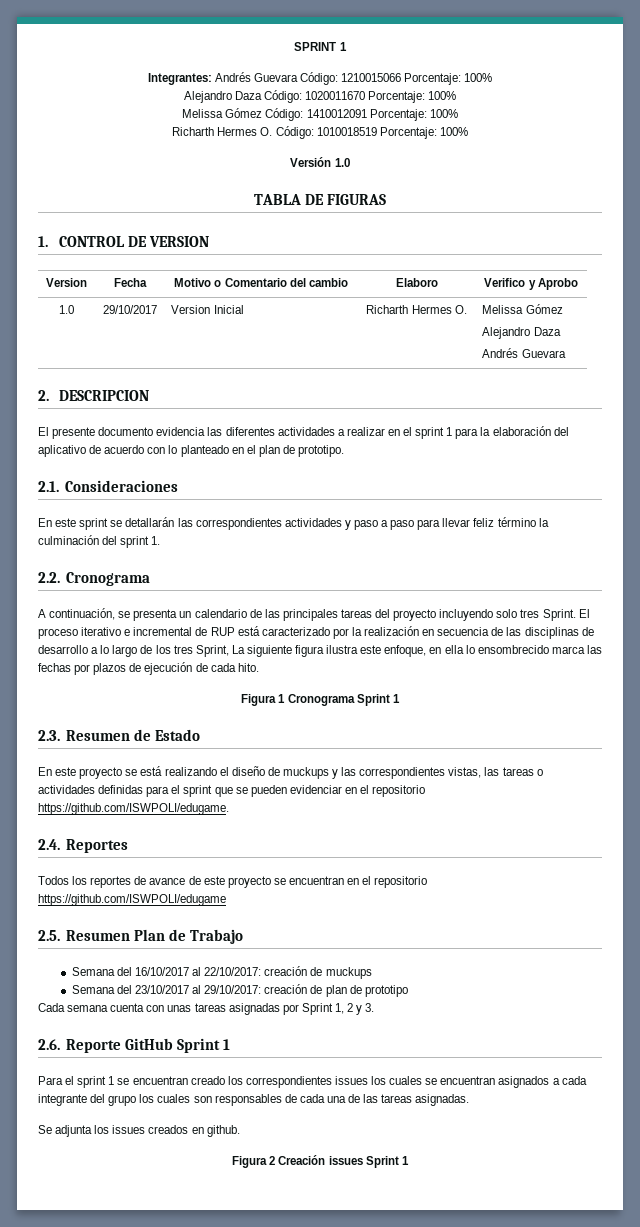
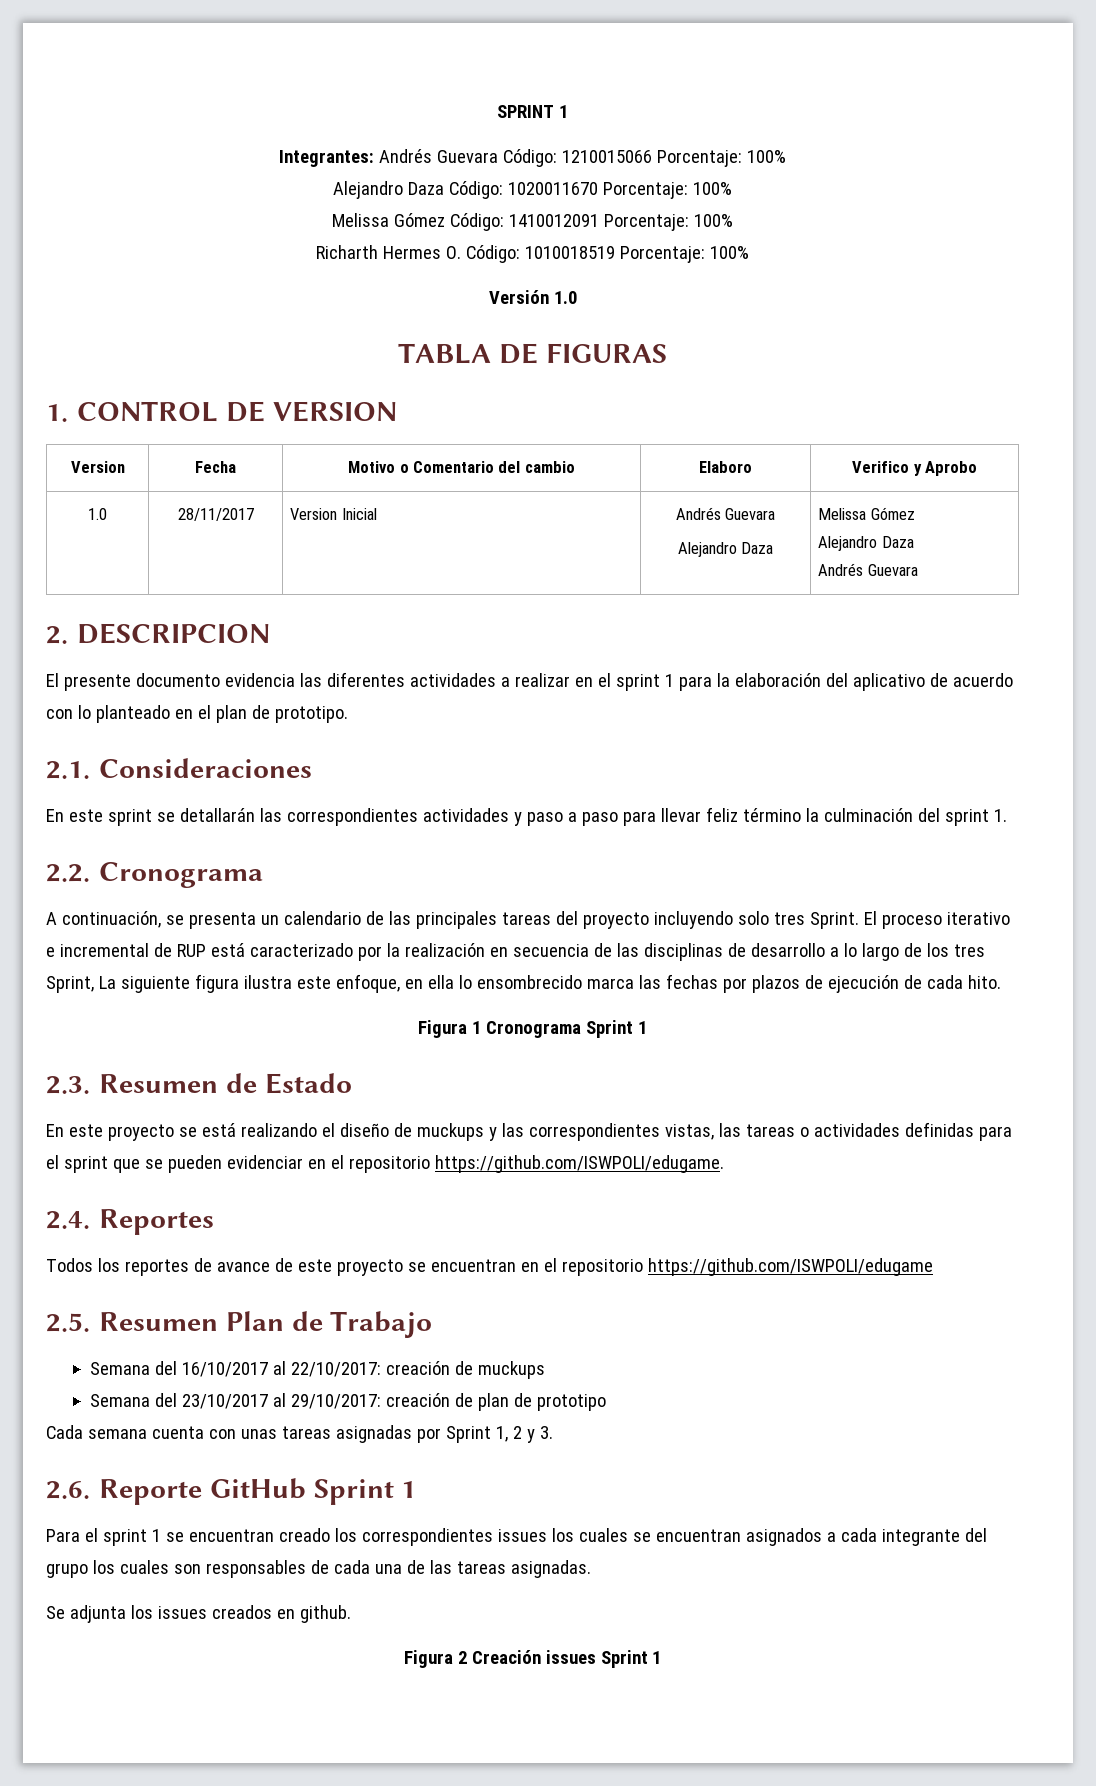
- 1.0 | 29/10/2017 | Version Inicial | Richarth Hermes O. | Melissa Gómez
+ 1.0 | 28/11/2017 | Version Inicial | Andrés Guevara
+ Alejandro Daza | Melissa Gómez

